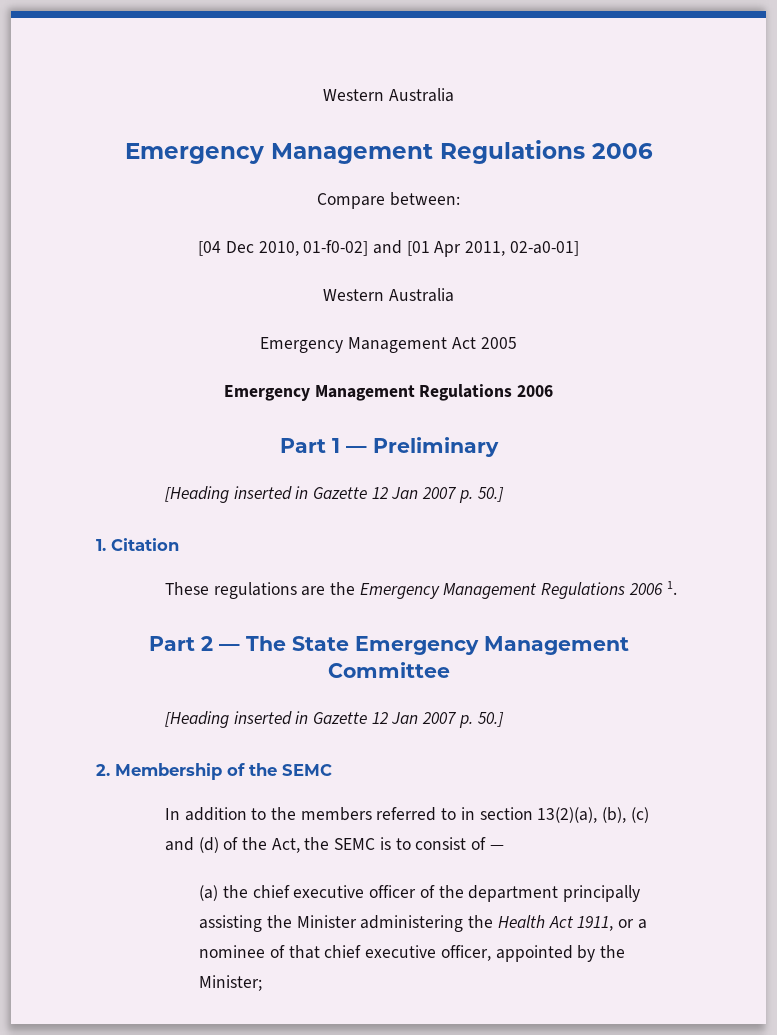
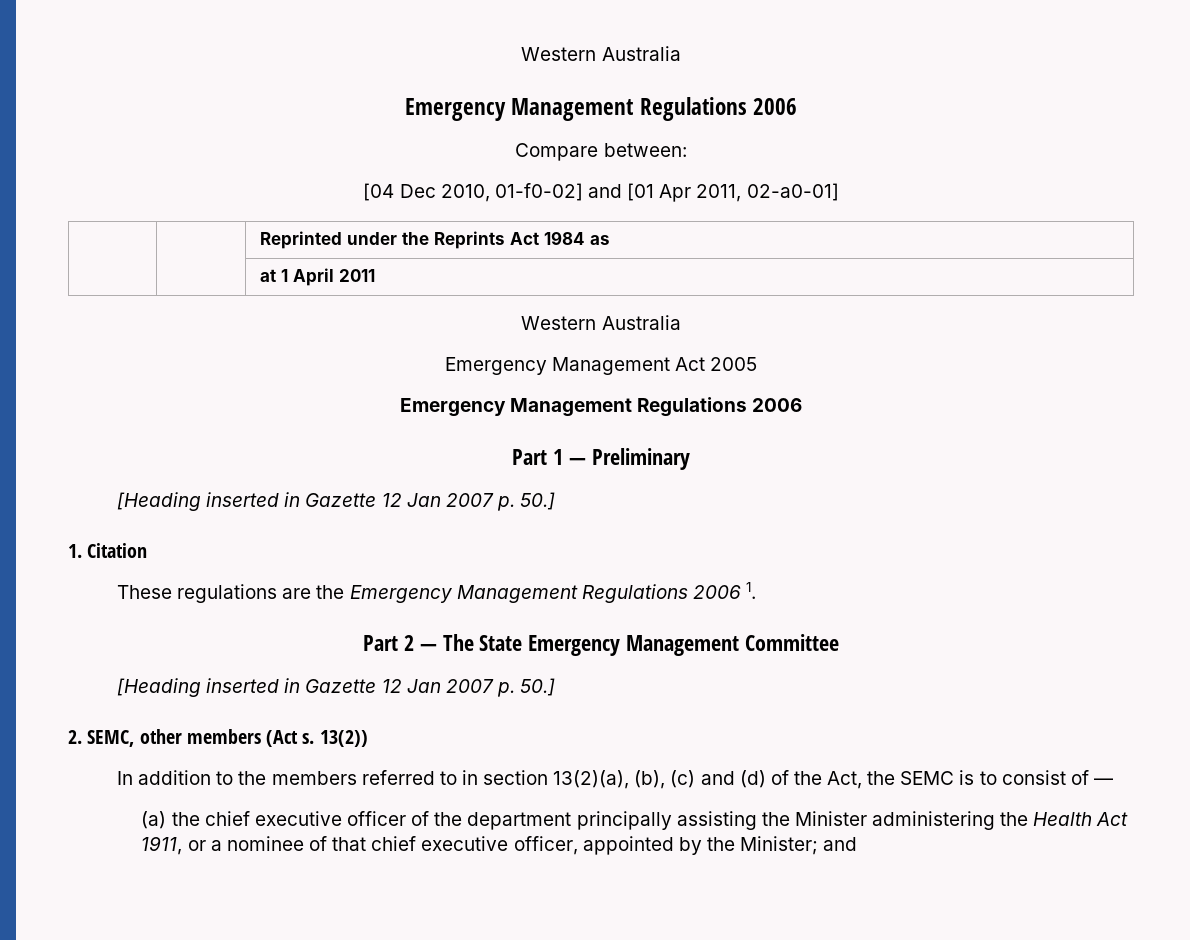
+ | | Reprinted under the Reprints Act 1984 as
+ | | at 1 April 2011
- 2. Membership of the SEMC
+ 2. SEMC, other members (Act s. 13(2))
- (a) the chief executive officer of the department principally assisting the Minister administering the Health Act 1911, or a nominee of that chief executive officer, appointed by the Minister;
+ (a) the chief executive officer of the department principally assisting the Minister administering the Health Act 1911, or a nominee of that chief executive officer, appointed by the Minister; and

